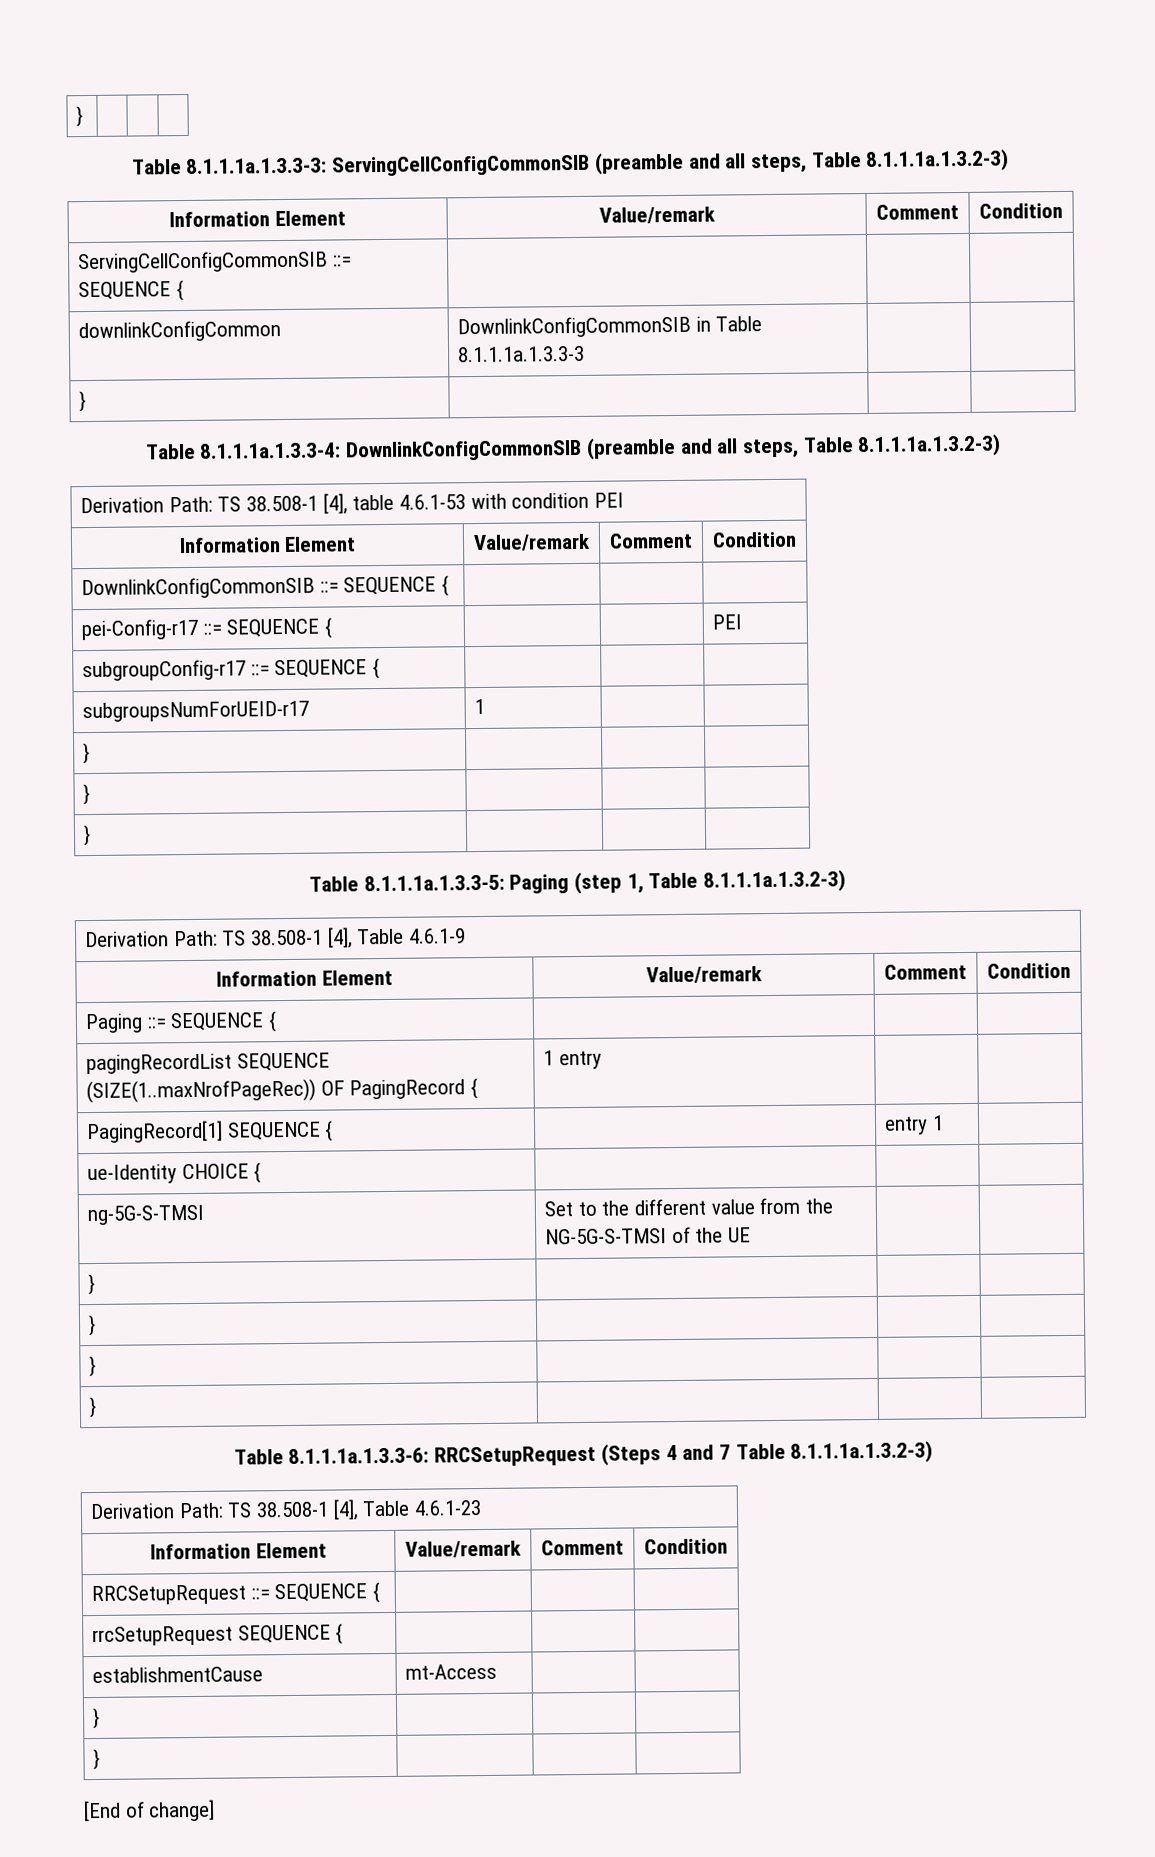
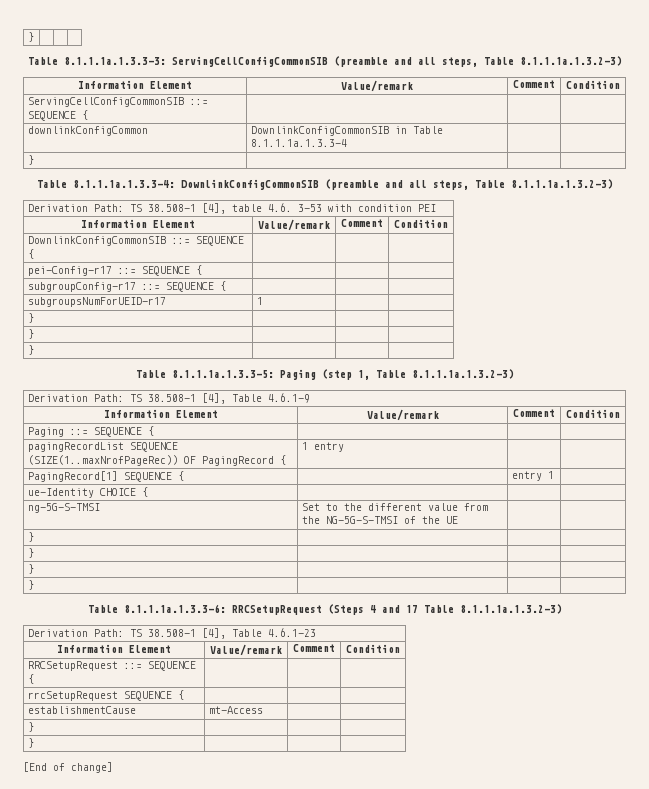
- downlinkConfigCommon | DownlinkConfigCommonSIB in Table 8.1.1.1a.1.3.3-3 | |
+ downlinkConfigCommon | DownlinkConfigCommonSIB in Table 8.1.1.1a.1.3.3-4 | |
- Derivation Path: TS 38.508-1 [4], table 4.6.1-53 with condition PEI
+ Derivation Path: TS 38.508-1 [4], table 4.6. 3-53 with condition PEI
- pei-Config-r17 ::= SEQUENCE { | | | PEI
+ pei-Config-r17 ::= SEQUENCE { | | |
- Table 8.1.1.1a.1.3.3-6: RRCSetupRequest (Steps 4 and 7 Table 8.1.1.1a.1.3.2-3)
+ Table 8.1.1.1a.1.3.3-6: RRCSetupRequest (Steps 4 and 17 Table 8.1.1.1a.1.3.2-3)

